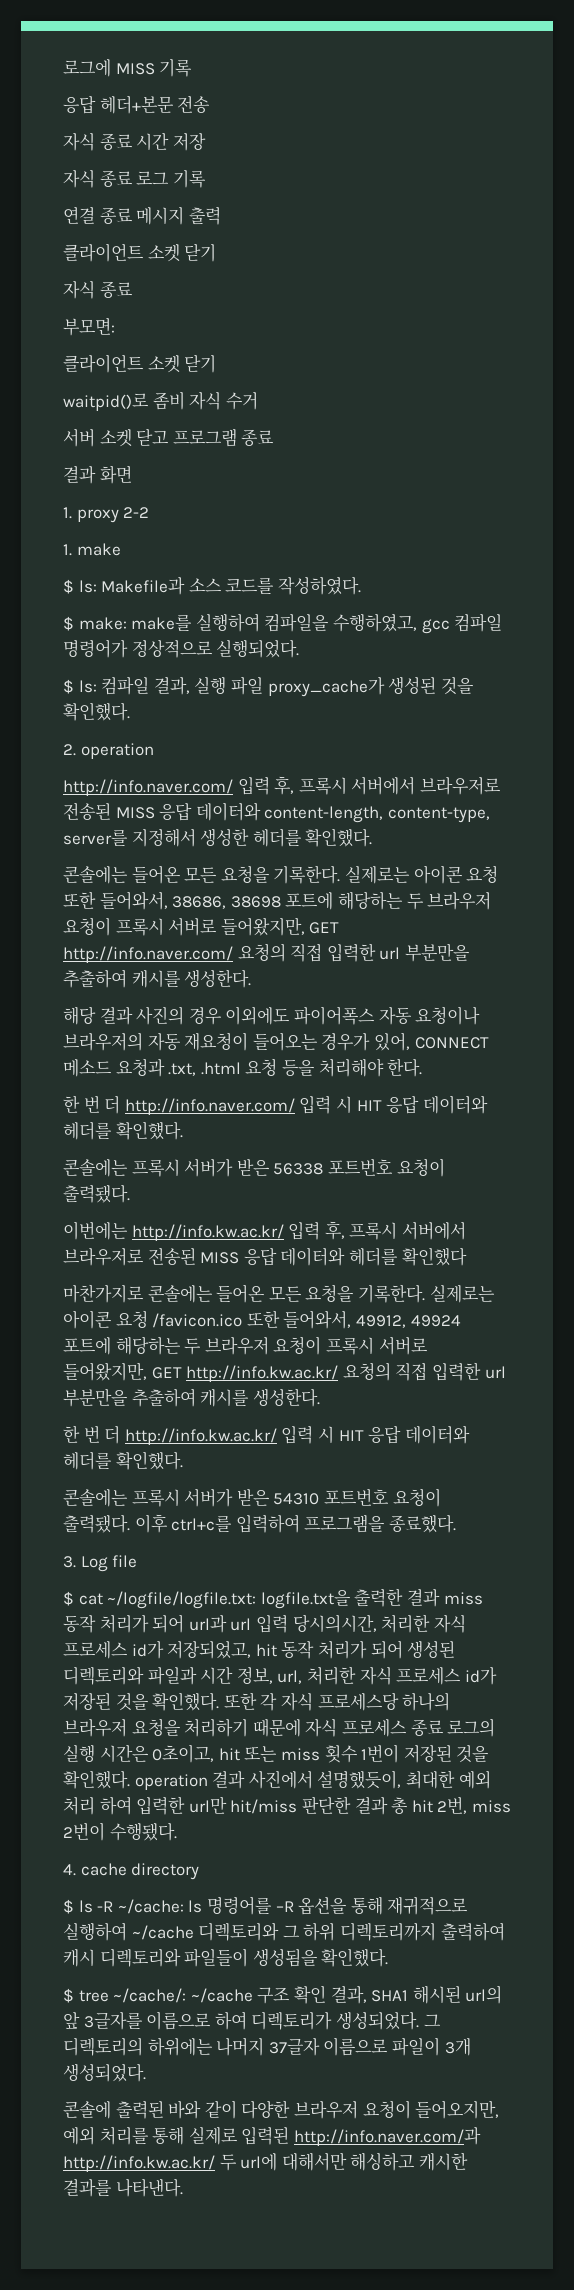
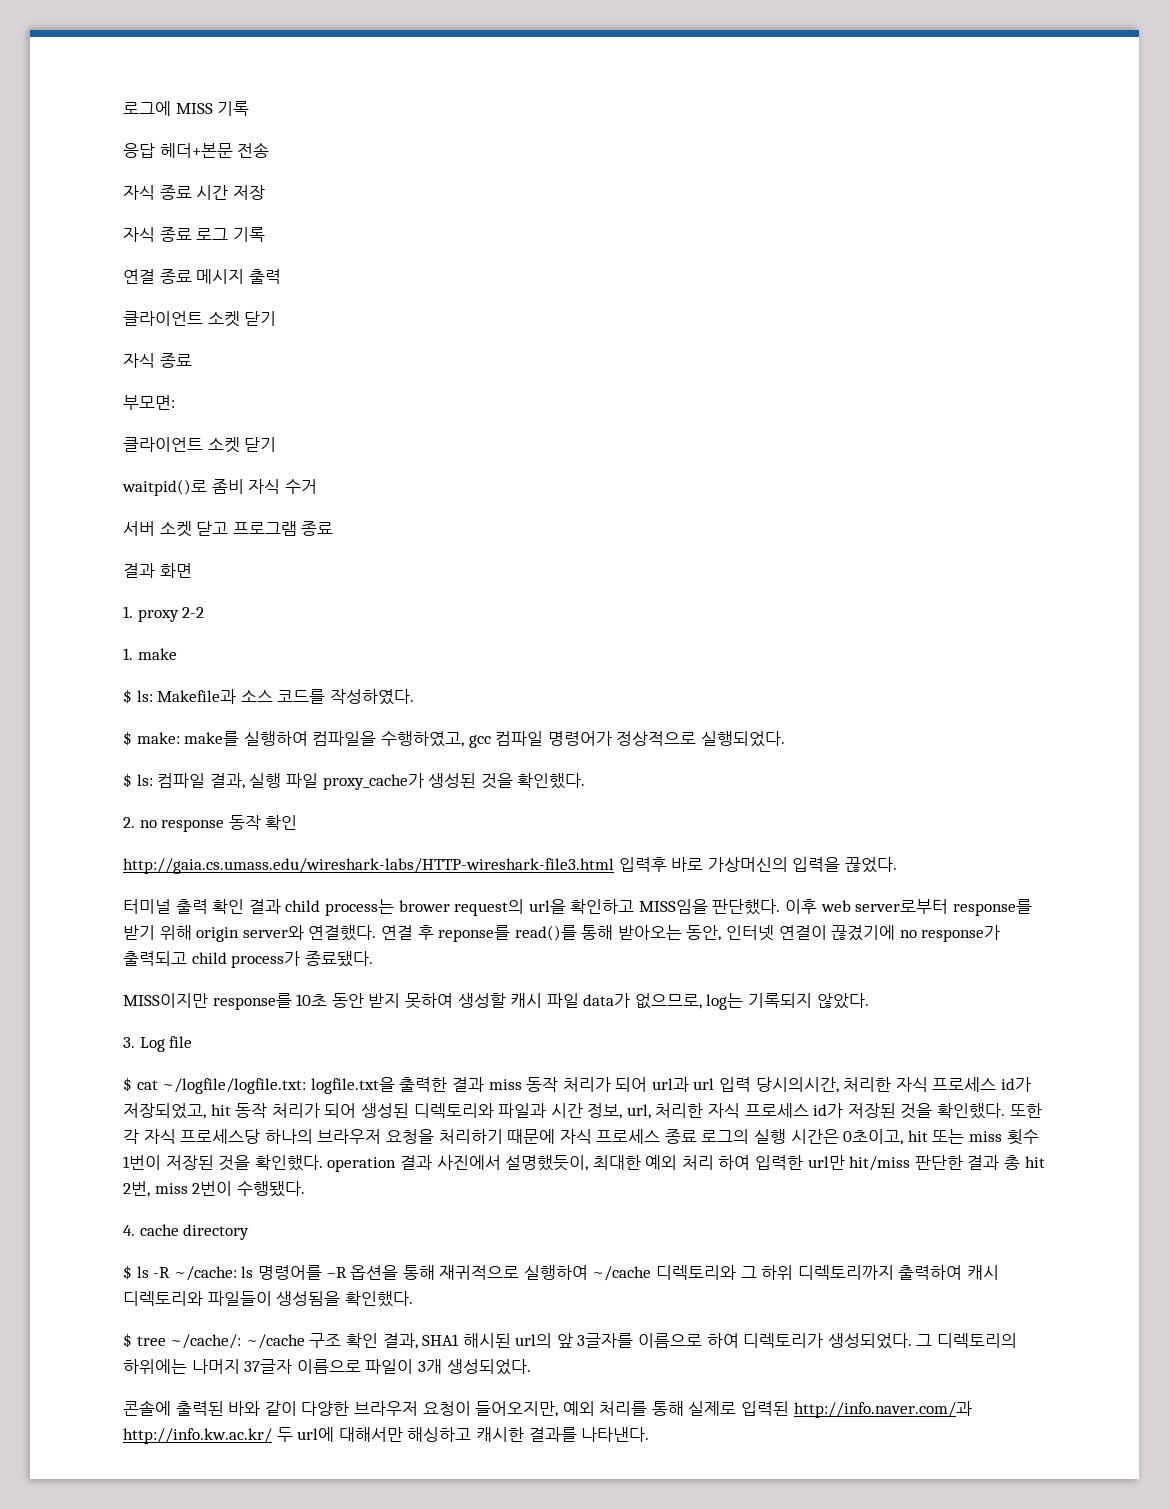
- 2. operation
- http://info.naver.com/ 입력 후, 프록시 서버에서 브라우저로 전송된 MISS 응답 데이터와 content-length, content-type, server를 지정해서 생성한 헤더를 확인했다.
- 콘솔에는 들어온 모든 요청을 기록한다. 실제로는 아이콘 요청 또한 들어와서, 38686, 38698 포트에 해당하는 두 브라우저 요청이 프록시 서버로 들어왔지만, GET http://info.naver.com/ 요청의 직접 입력한 url 부분만을 추출하여 캐시를 생성한다.
- 해당 결과 사진의 경우 이외에도 파이어폭스 자동 요청이나 브라우저의 자동 재요청이 들어오는 경우가 있어, CONNECT 메소드 요청과 .txt, .html 요청 등을 처리해야 한다.
- 한 번 더 http://info.naver.com/ 입력 시 HIT 응답 데이터와 헤더를 확인헀다.
- 콘솔에는 프록시 서버가 받은 56338 포트번호 요청이 출력됐다.
- 이번에는 http://info.kw.ac.kr/ 입력 후, 프록시 서버에서 브라우저로 전송된 MISS 응답 데이터와 헤더를 확인했다
- 마찬가지로 콘솔에는 들어온 모든 요청을 기록한다. 실제로는 아이콘 요청 /favicon.ico 또한 들어와서, 49912, 49924 포트에 해당하는 두 브라우저 요청이 프록시 서버로 들어왔지만, GET http://info.kw.ac.kr/ 요청의 직접 입력한 url 부분만을 추출하여 캐시를 생성한다.
- 한 번 더 http://info.kw.ac.kr/ 입력 시 HIT 응답 데이터와 헤더를 확인했다.
- 콘솔에는 프록시 서버가 받은 54310 포트번호 요청이 출력됐다. 이후 ctrl+c를 입력하여 프로그램을 종료했다.
+ 2. no response 동작 확인
+ http://gaia.cs.umass.edu/wireshark-labs/HTTP-wireshark-file3.html 입력후 바로 가상머신의 입력을 끊었다.
+ 터미널 출력 확인 결과 child process는 brower request의 url을 확인하고 MISS임을 판단했다. 이후 web server로부터 response를 받기 위해 origin server와 연결했다. 연결 후 reponse를 read()를 통해 받아오는 동안, 인터넷 연결이 끊겼기에 no response가 출력되고 child process가 종료됐다.
+ MISS이지만 response를 10초 동안 받지 못하여 생성할 캐시 파일 data가 없으므로, log는 기록되지 않았다.

